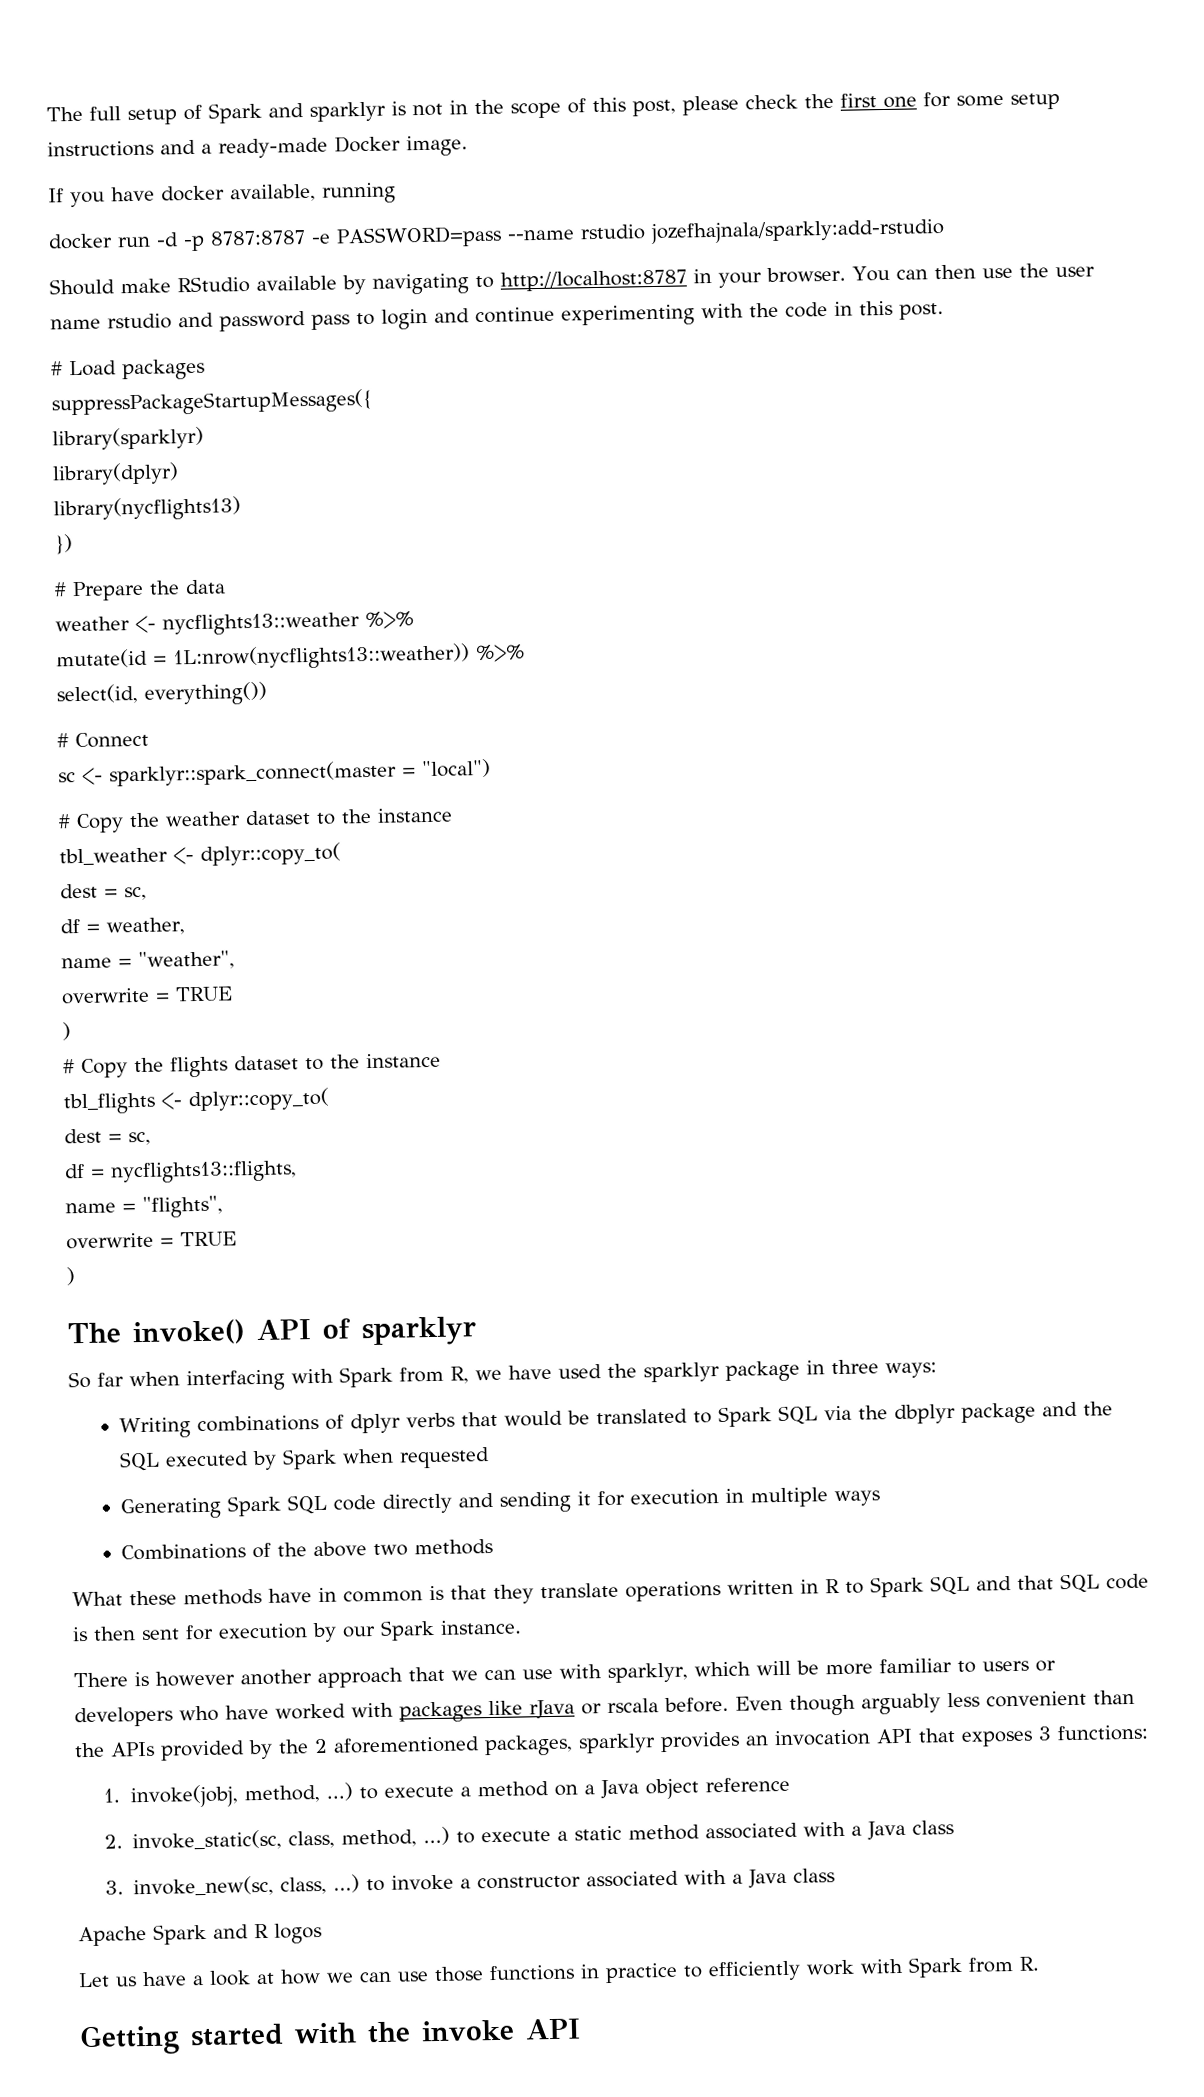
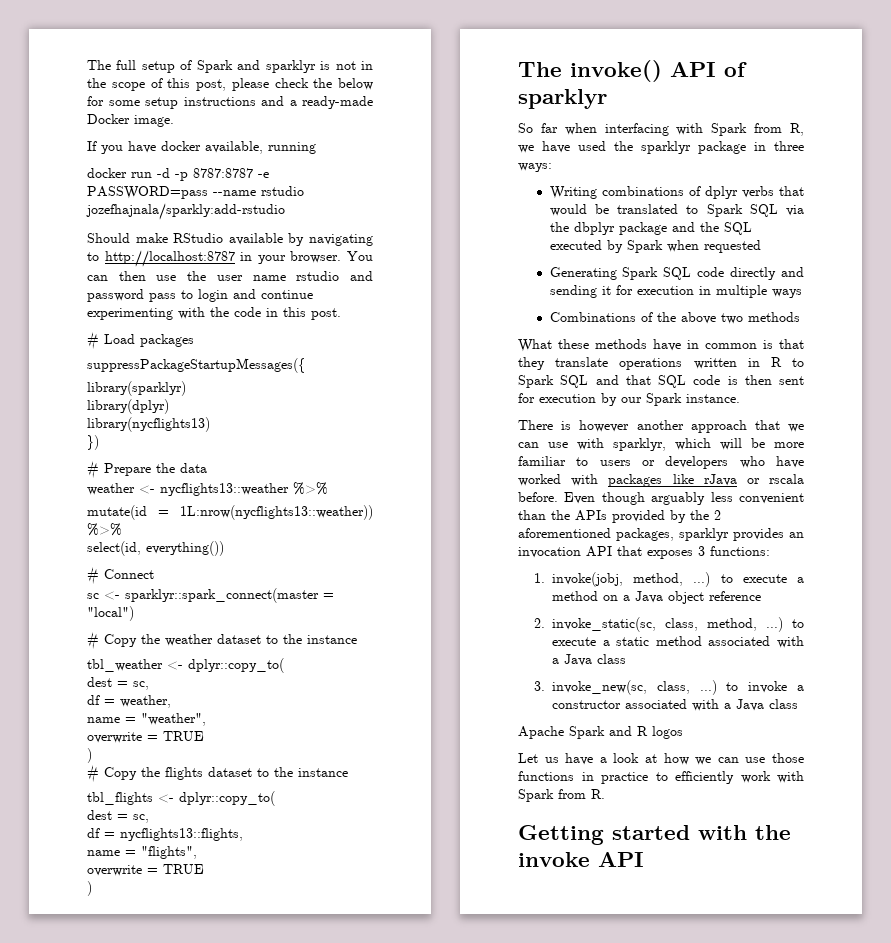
- The full setup of Spark and sparklyr is not in the scope of this post, please check the first one for some setup instructions and a ready-made Docker image.
+ The full setup of Spark and sparklyr is not in the scope of this post, please check the below for some setup instructions and a ready-made Docker image.

